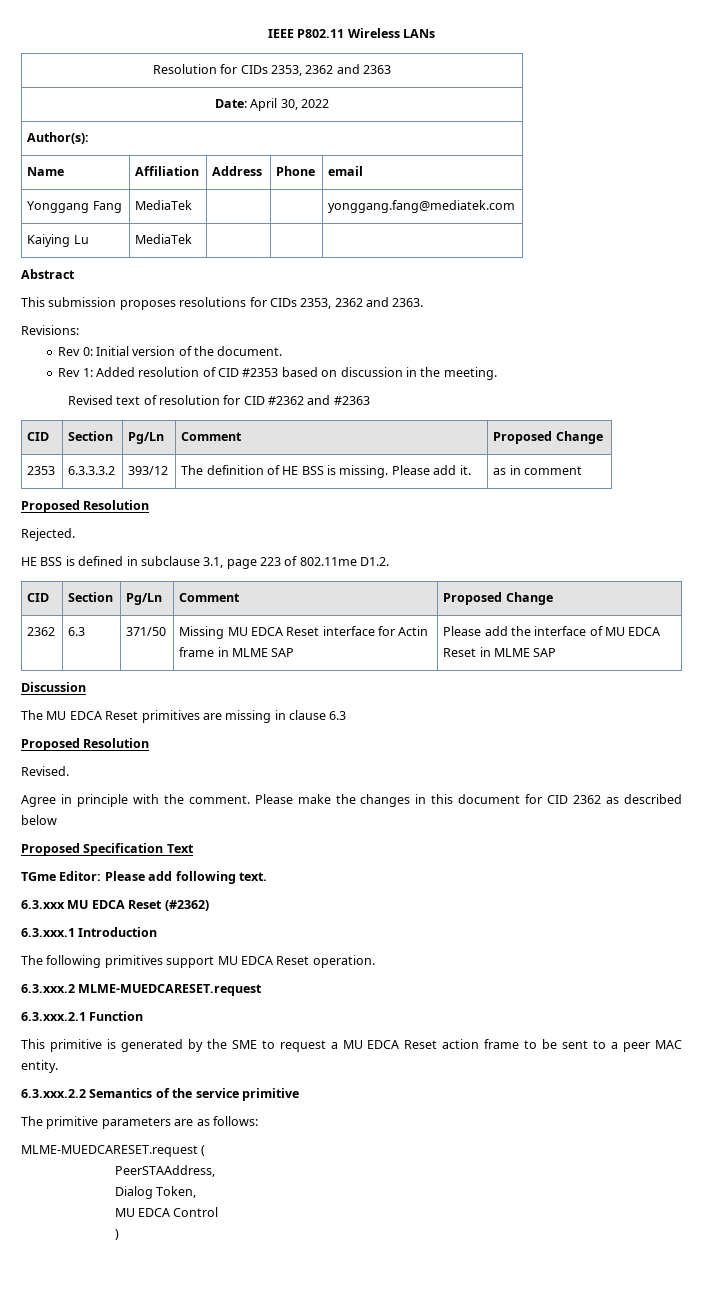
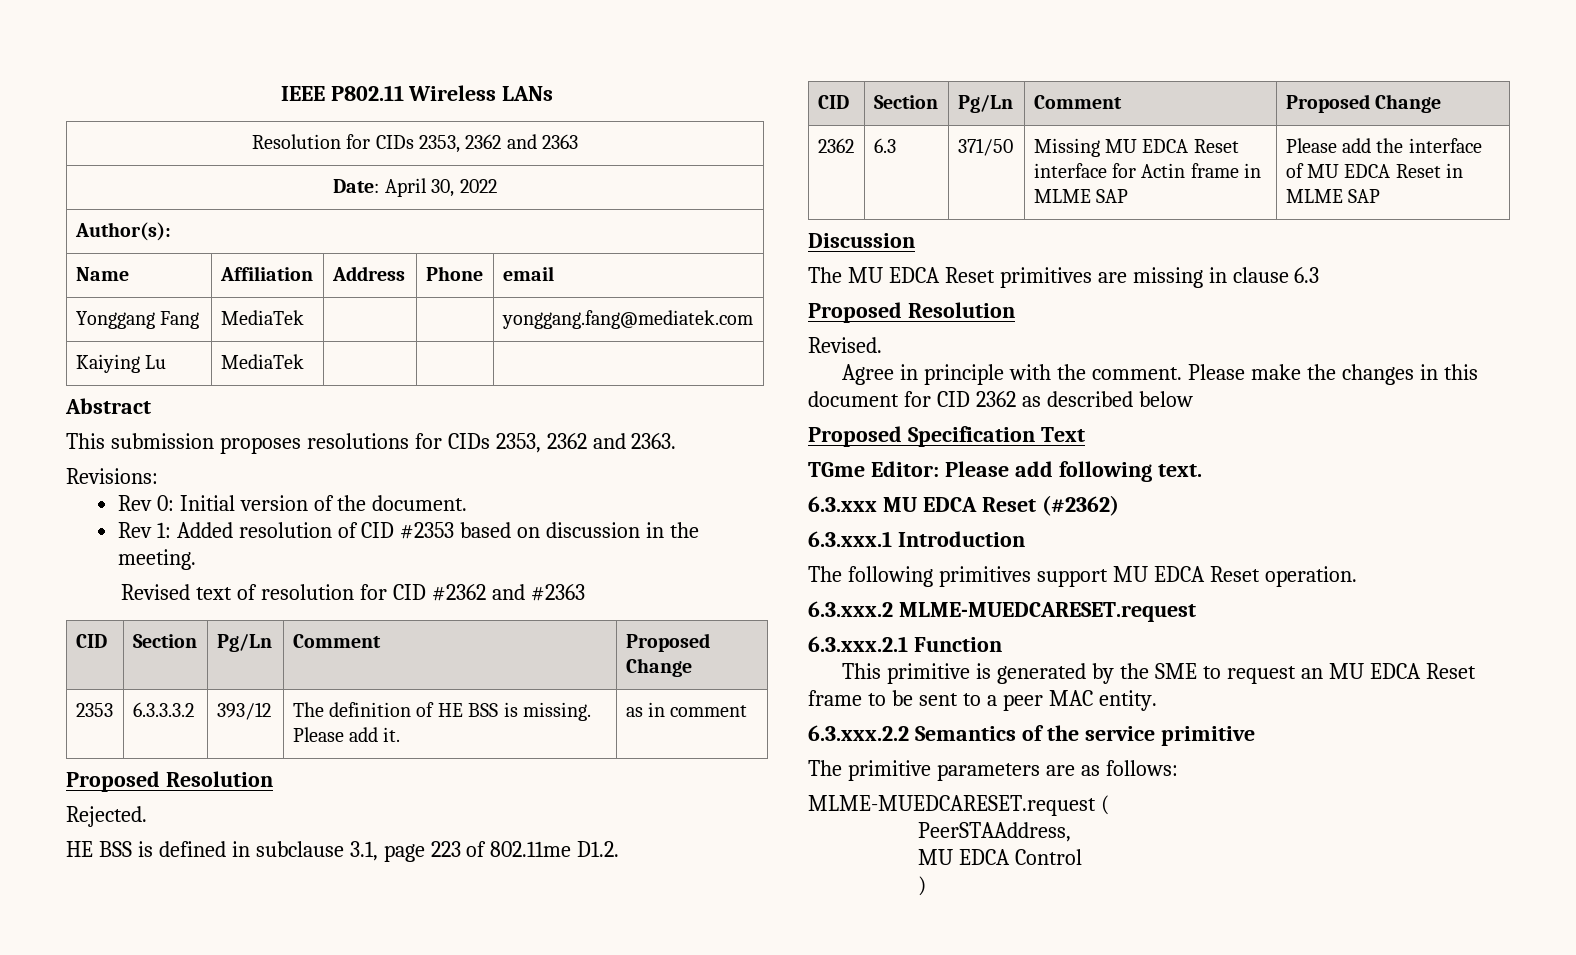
- This primitive is generated by the SME to request a MU EDCA Reset action frame to be sent to a peer MAC entity.
+ This primitive is generated by the SME to request an MU EDCA Reset frame to be sent to a peer MAC entity.
- Dialog Token,

